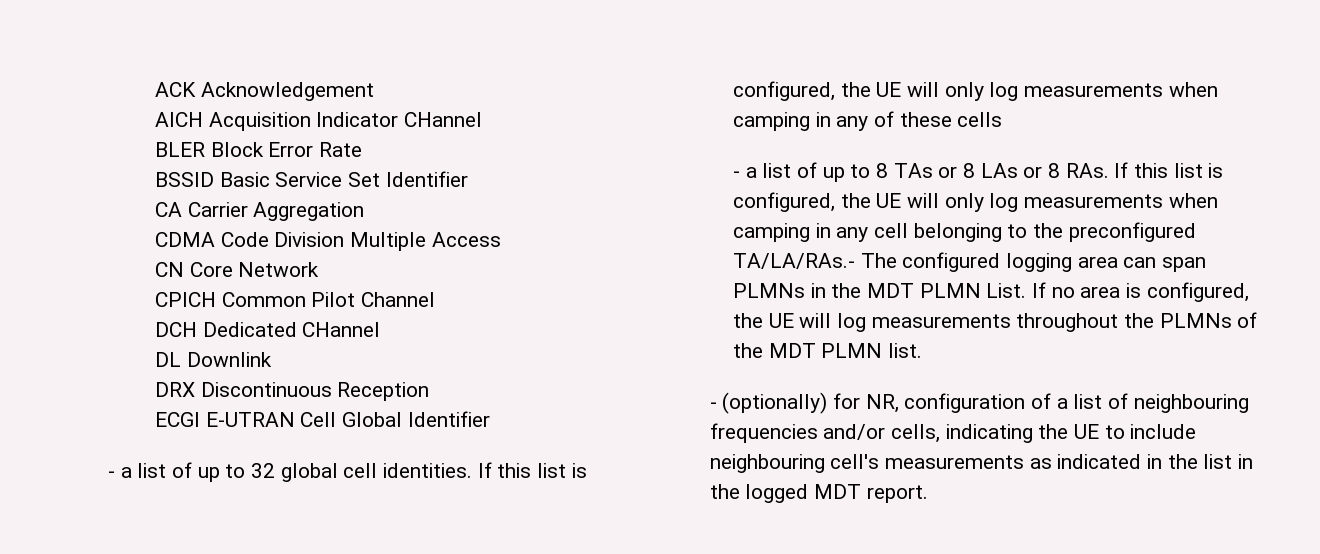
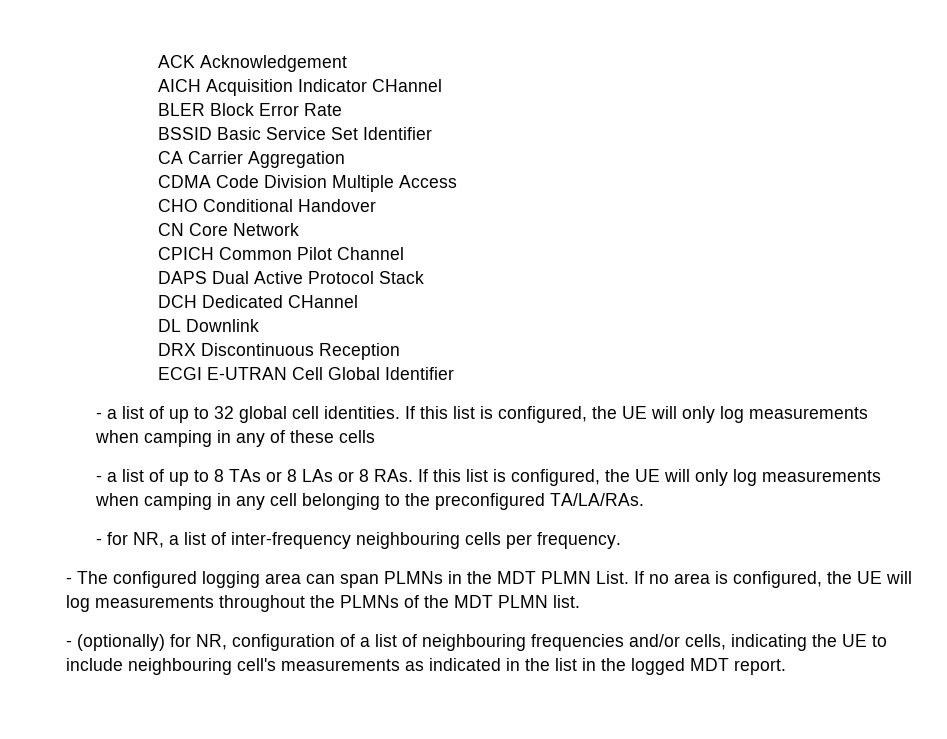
+ CHO Conditional Handover
+ DAPS Dual Active Protocol Stack
- - a list of up to 8 TAs or 8 LAs or 8 RAs. If this list is configured, the UE will only log measurements when camping in any cell belonging to the preconfigured TA/LA/RAs.- The configured logging area can span PLMNs in the MDT PLMN List.
+ - a list of up to 8 TAs or 8 LAs or 8 RAs. If this list is configured, the UE will only log measurements when camping in any cell belonging to the preconfigured TA/LA/RAs.
+ - for NR, a list of inter-frequency neighbouring cells per frequency.
+ - The configured logging area can span PLMNs in the MDT PLMN List.

